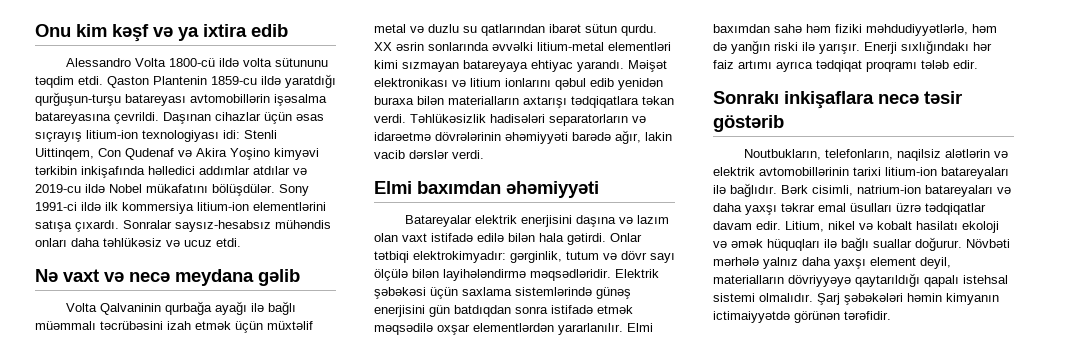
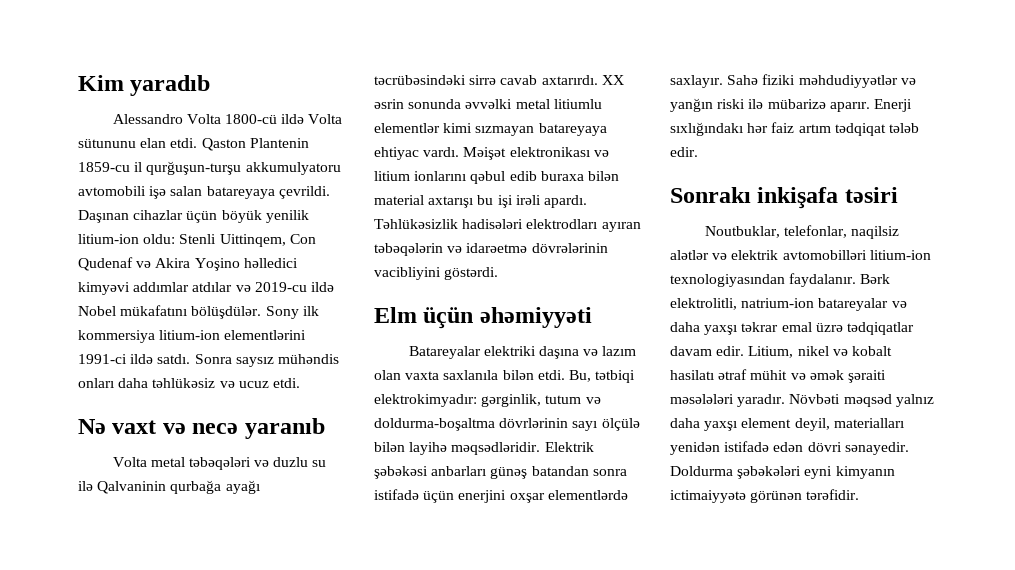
- Onu kim kəşf və ya ixtira edib
+ Kim yaradıb
- Alessandro Volta 1800-cü ildə volta sütununu təqdim etdi.
+ Alessandro Volta 1800-cü ildə Volta sütununu elan etdi.
- Qaston Plantenin 1859-cu ildə yaratdığı qurğuşun-turşu batareyası avtomobillərin işəsalma batareyasına çevrildi. Daşınan cihazlar üçün əsas sıçrayış litium-ion texnologiyası idi: Stenli Uittinqem, Con Qudenaf və Akira Yoşino kimyəvi tərkibin inkişafında həlledici addımlar atdılar və 2019-cu ildə Nobel mükafatını bölüşdülər.
+ Qaston Plantenin 1859-cu il qurğuşun-turşu akkumulyatoru avtomobili işə salan batareyaya çevrildi. Daşınan cihazlar üçün böyük yenilik litium-ion oldu: Stenli Uittinqem, Con Qudenaf və Akira Yoşino həlledici kimyəvi addımlar atdılar və 2019-cu ildə Nobel mükafatını bölüşdülər.
- Sony 1991-ci ildə ilk kommersiya litium-ion elementlərini satışa çıxardı. Sonralar saysız-hesabsız mühəndis onları daha təhlükəsiz və ucuz etdi.
+ Sony ilk kommersiya litium-ion elementlərini 1991-ci ildə satdı. Sonra saysız mühəndis onları daha təhlükəsiz və ucuz etdi.
- Nə vaxt və necə meydana gəlib
- Volta Qalvaninin qurbağa ayağı ilə bağlı müəmmalı təcrübəsini izah etmək üçün müxtəlif metal və duzlu su qatlarından ibarət sütun qurdu. XX əsrin sonlarında əvvəlki litium-metal elementləri kimi sızmayan batareyaya ehtiyac yarandı.
+ Nə vaxt və necə yaranıb
+ Volta metal təbəqələri və duzlu su ilə Qalvaninin qurbağa ayağı təcrübəsindəki sirrə cavab axtarırdı. XX əsrin sonunda əvvəlki metal litiumlu elementlər kimi sızmayan batareyaya ehtiyac vardı.
- Məişət elektronikası və litium ionlarını qəbul edib yenidən buraxa bilən materialların axtarışı tədqiqatlara təkan verdi. Təhlükəsizlik hadisələri separatorların və idarəetmə dövrələrinin əhəmiyyəti barədə ağır, lakin vacib dərslər verdi.
- Elmi baxımdan əhəmiyyəti
+ Məişət elektronikası və litium ionlarını qəbul edib buraxa bilən material axtarışı bu işi irəli apardı. Təhlükəsizlik hadisələri elektrodları ayıran təbəqələrin və idarəetmə dövrələrinin vacibliyini göstərdi.
+ Elm üçün əhəmiyyəti
- Batareyalar elektrik enerjisini daşına və lazım olan vaxt istifadə edilə bilən hala gətirdi. Onlar tətbiqi elektrokimyadır: gərginlik, tutum və dövr sayı ölçülə bilən layihələndirmə məqsədləridir.
+ Batareyalar elektriki daşına və lazım olan vaxta saxlanıla bilən etdi. Bu, tətbiqi elektrokimyadır: gərginlik, tutum və doldurma-boşaltma dövrlərinin sayı ölçülə bilən layihə məqsədləridir.
- Elektrik şəbəkəsi üçün saxlama sistemlərində günəş enerjisini gün batdıqdan sonra istifadə etmək məqsədilə oxşar elementlərdən yararlanılır. Elmi baxımdan sahə həm fiziki məhdudiyyətlərlə, həm də yanğın riski ilə yarışır.
+ Elektrik şəbəkəsi anbarları günəş batandan sonra istifadə üçün enerjini oxşar elementlərdə saxlayır. Sahə fiziki məhdudiyyətlər və yanğın riski ilə mübarizə aparır.
- Enerji sıxlığındakı hər faiz artımı ayrıca tədqiqat proqramı tələb edir.
+ Enerji sıxlığındakı hər faiz artım tədqiqat tələb edir.
- Sonrakı inkişaflara necə təsir göstərib
- Noutbukların, telefonların, naqilsiz alətlərin və elektrik avtomobillərinin tarixi litium-ion batareyaları ilə bağlıdır. Bərk cisimli, natrium-ion batareyaları və daha yaxşı təkrar emal üsulları üzrə tədqiqatlar davam edir.
+ Sonrakı inkişafa təsiri
+ Noutbuklar, telefonlar, naqilsiz alətlər və elektrik avtomobilləri litium-ion texnologiyasından faydalanır. Bərk elektrolitli, natrium-ion batareyalar və daha yaxşı təkrar emal üzrə tədqiqatlar davam edir.
- Litium, nikel və kobalt hasilatı ekoloji və əmək hüquqları ilə bağlı suallar doğurur. Növbəti mərhələ yalnız daha yaxşı element deyil, materialların dövriyyəyə qaytarıldığı qapalı istehsal sistemi olmalıdır. Şarj şəbəkələri həmin kimyanın ictimaiyyətdə görünən tərəfidir.
+ Litium, nikel və kobalt hasilatı ətraf mühit və əmək şəraiti məsələləri yaradır. Növbəti məqsəd yalnız daha yaxşı element deyil, materialları yenidən istifadə edən dövri sənayedir. Doldurma şəbəkələri eyni kimyanın ictimaiyyətə görünən tərəfidir.

